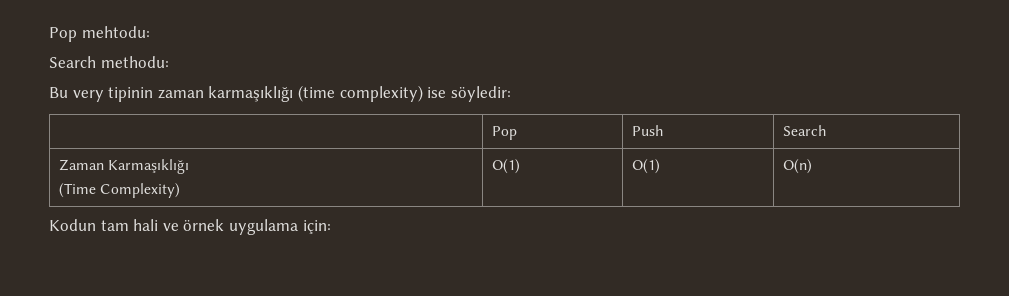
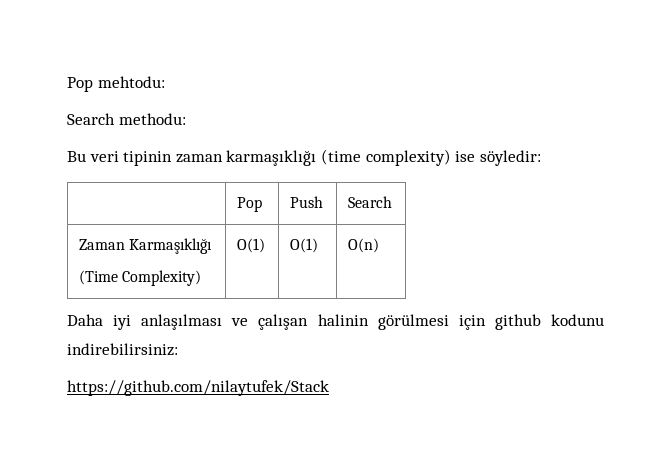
- Bu very tipinin zaman karmaşıklığı (time complexity) ise söyledir:
+ Bu veri tipinin zaman karmaşıklığı (time complexity) ise söyledir:
- Kodun tam hali ve örnek uygulama için:
+ Daha iyi anlaşılması ve çalışan halinin görülmesi için github kodunu indirebilirsiniz:
+ https://github.com/nilaytufek/Stack

